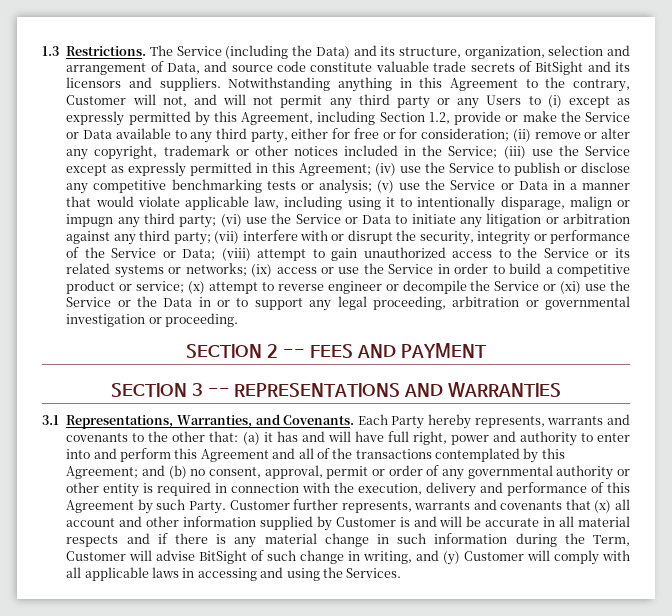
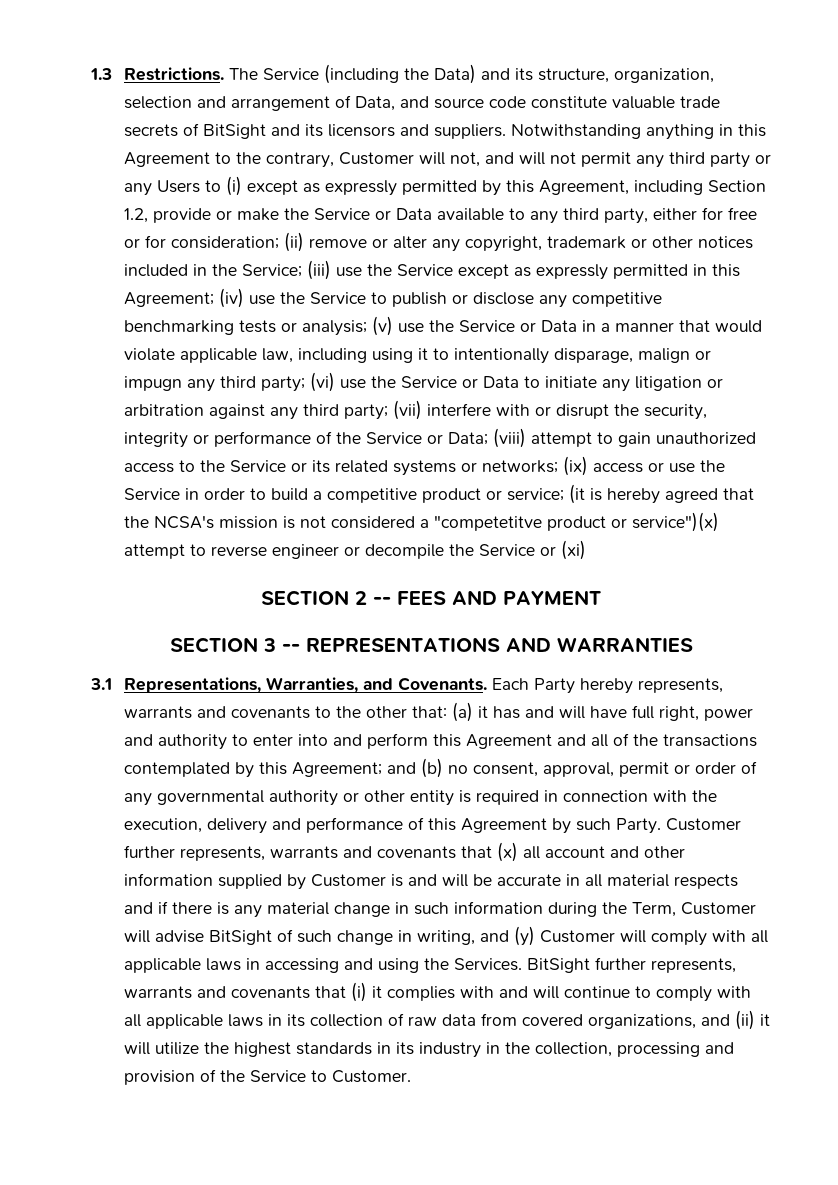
- (x) attempt to reverse engineer or decompile the Service or (xi) use the Service or the Data in or to support any legal proceeding, arbitration or governmental investigation or proceeding.
+ (it is hereby agreed that the NCSA's mission is not considered a "competetitve product or service")(x) attempt to reverse engineer or decompile the Service or (xi)
+ BitSight further represents, warrants and covenants that (i) it complies with and will continue to comply with all applicable laws in its collection of raw data from covered organizations, and (ii) it will utilize the highest standards in its industry in the collection, processing and provision of the Service to Customer.

